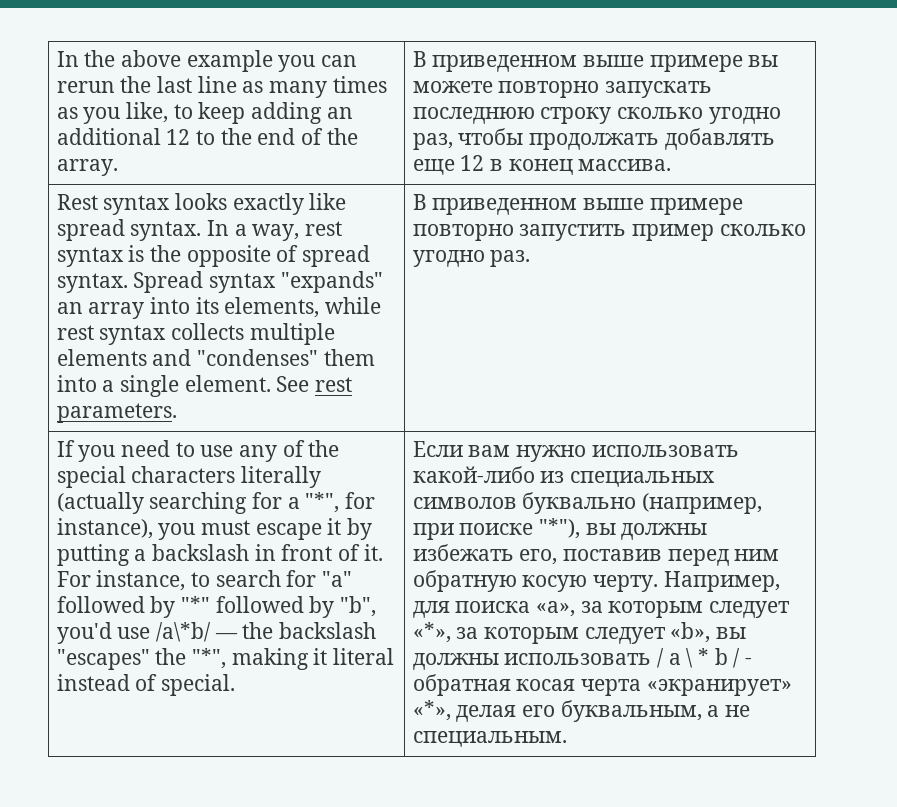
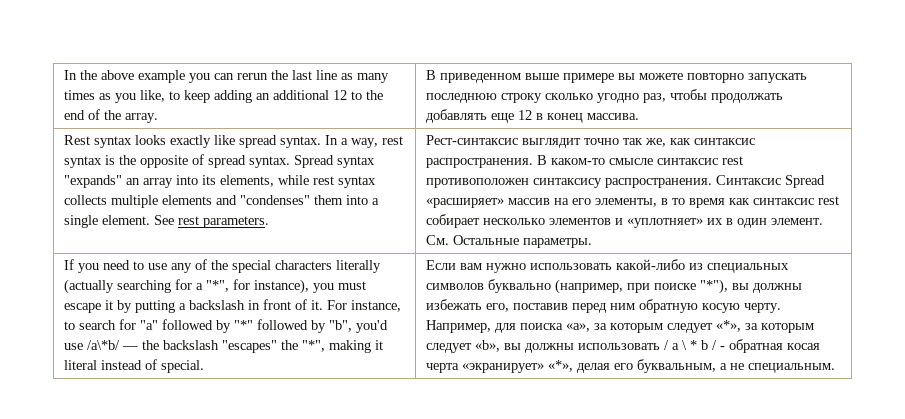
- В приведенном выше примере повторно запустить пример сколько угодно раз.
+ Рест-синтаксис выглядит точно так же, как синтаксис распространения. В каком-то смысле синтаксис rest противоположен синтаксису распространения. Синтаксис Spread «расширяет» массив на его элементы, в то время как синтаксис rest собирает несколько элементов и «уплотняет» их в один элемент. См. Остальные параметры.

